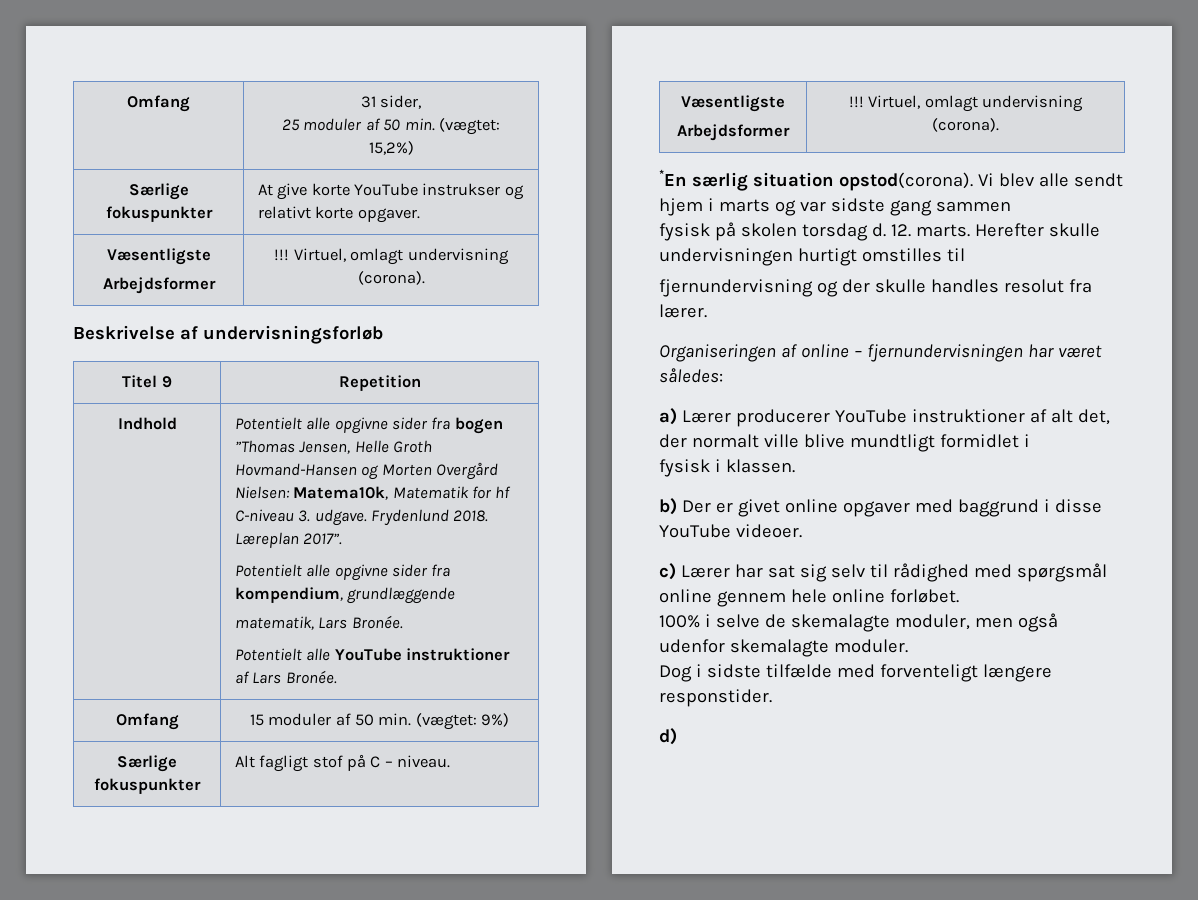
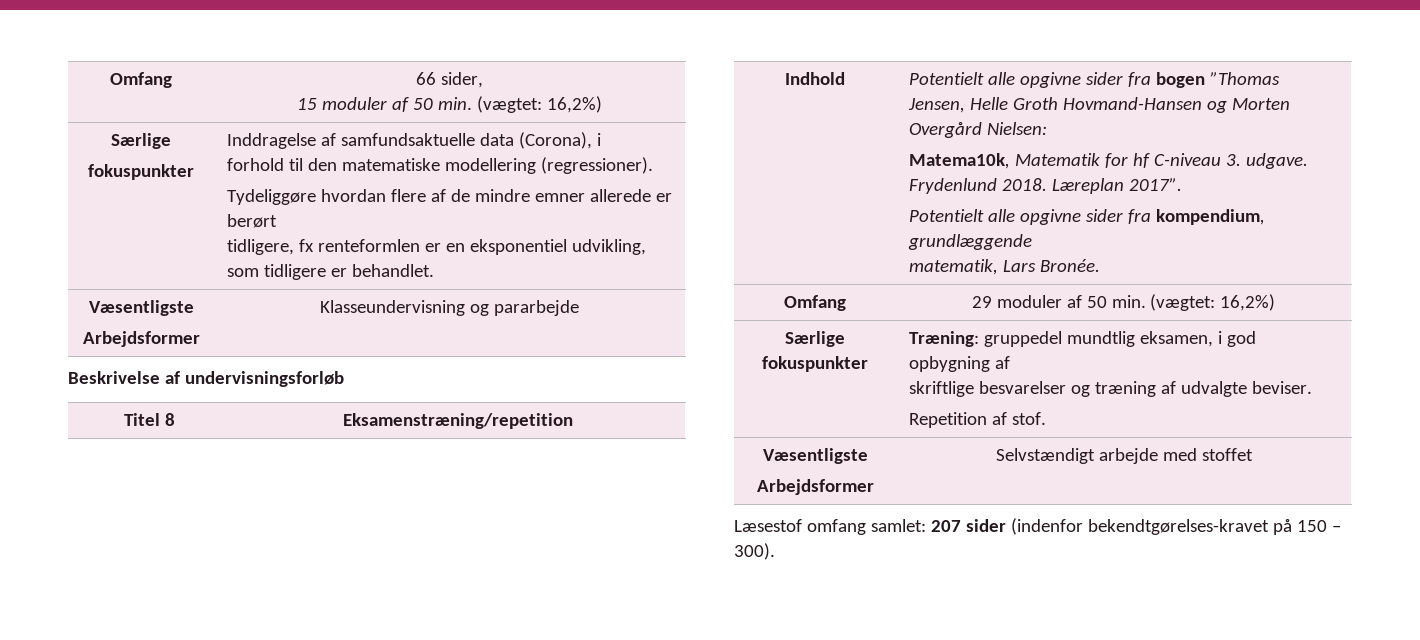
- Omfang | 31 sider,
- 25 moduler af 50 min. (vægtet: 15,2%)
- Særlige fokuspunkter | At give korte YouTube instrukser og relativt korte opgaver.
+ Omfang | 66 sider,
+ 15 moduler af 50 min. (vægtet: 16,2%)
+ Særlige
+ fokuspunkter | Inddragelse af samfundsaktuelle data (Corona), i
+ forhold til den matematiske modellering (regressioner).
+ Tydeliggøre hvordan flere af de mindre emner allerede er berørt
+ tidligere, fx renteformlen er en eksponentiel udvikling, som tidligere er behandlet.
  Væsentligste
- Arbejdsformer | !!! Virtuel, omlagt undervisning (corona).
+ Arbejdsformer | Klasseundervisning og pararbejde
- Titel 9 | Repetition
+ Titel 8 | Eksamenstræning/repetition
- Potentielt alle opgivne sider fra bogen ”Thomas Jensen, Helle Groth Hovmand-Hansen og Morten Overgård Nielsen: Matema10k, Matematik for hf C-niveau 3. udgave.
+ Potentielt alle opgivne sider fra bogen ”Thomas Jensen, Helle Groth Hovmand-Hansen og Morten Overgård Nielsen:
+ Matema10k, Matematik for hf C-niveau 3. udgave.
- Potentielt alle YouTube instruktioner af Lars Bronée.
- Omfang | 15 moduler af 50 min. (vægtet: 9%)
- Særlige fokuspunkter | Alt fagligt stof på C – niveau.
+ Omfang | 29 moduler af 50 min. (vægtet: 16,2%)
+ Særlige fokuspunkter | Træning: gruppedel mundtlig eksamen, i god opbygning af
+ skriftlige besvarelser og træning af udvalgte beviser.
+ Repetition af stof.
  Væsentligste
- Arbejdsformer | !!! Virtuel, omlagt undervisning (corona).
- *En særlig situation opstod(corona). Vi blev alle sendt hjem i marts og var sidste gang sammen
- fysisk på skolen torsdag d. 12. marts. Herefter skulle undervisningen hurtigt omstilles til
- fjernundervisning og der skulle handles resolut fra lærer.
- Organiseringen af online – fjernundervisningen har været således:
- a) Lærer producerer YouTube instruktioner af alt det, der normalt ville blive mundtligt formidlet i
- fysisk i klassen.
- b) Der er givet online opgaver med baggrund i disse YouTube videoer.
- c) Lærer har sat sig selv til rådighed med spørgsmål online gennem hele online forløbet.
- 100% i selve de skemalagte moduler, men også udenfor skemalagte moduler.
- Dog i sidste tilfælde med forventeligt længere responstider.
- d)
+ Arbejdsformer | Selvstændigt arbejde med stoffet
+ Læsestof omfang samlet: 207 sider (indenfor bekendtgørelses-kravet på 150 – 300).

